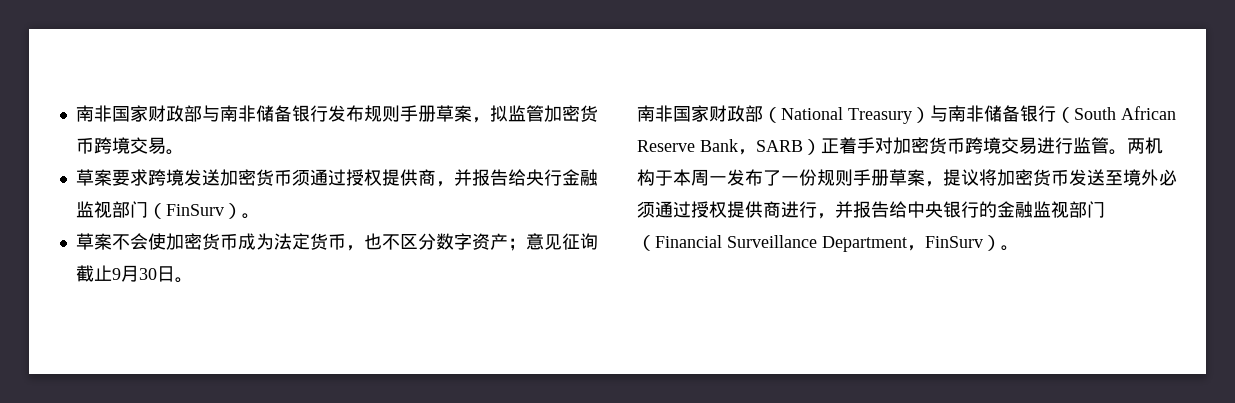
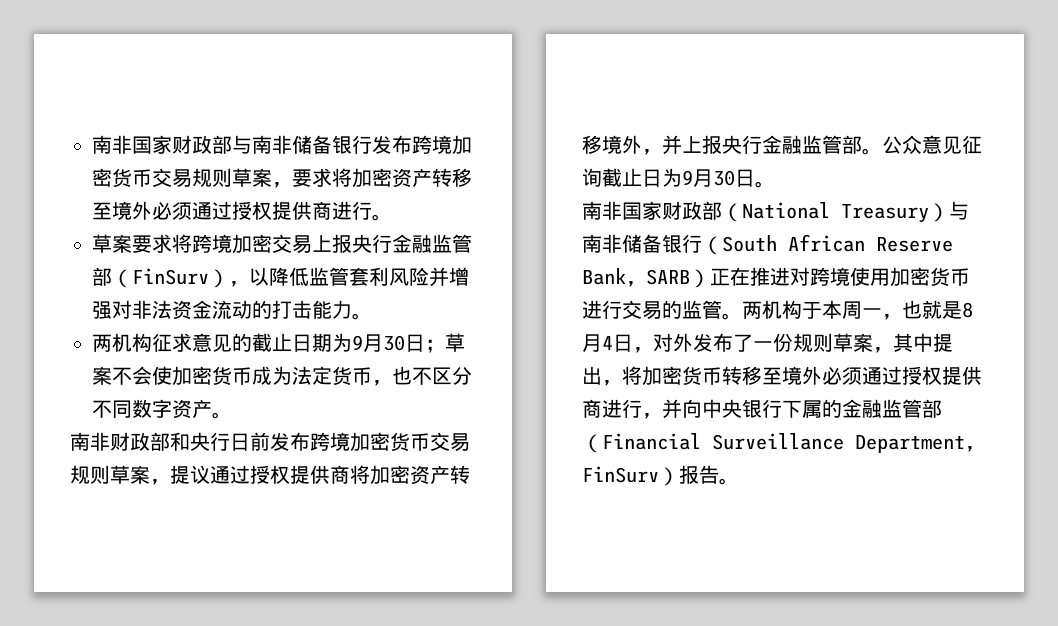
- 南非国家财政部与南非储备银行发布规则手册草案，拟监管加密货币跨境交易。
- 草案要求跨境发送加密货币须通过授权提供商，并报告给央行金融监视部门（FinSurv）。
- 草案不会使加密货币成为法定货币，也不区分数字资产；意见征询截止9月30日。
+ 南非国家财政部与南非储备银行发布跨境加密货币交易规则草案，要求将加密资产转移至境外必须通过授权提供商进行。
+ 草案要求将跨境加密交易上报央行金融监管部（FinSurv），以降低监管套利风险并增强对非法资金流动的打击能力。
+ 两机构征求意见的截止日期为9月30日；草案不会使加密货币成为法定货币，也不区分不同数字资产。
+ 南非财政部和央行日前发布跨境加密货币交易规则草案，提议通过授权提供商将加密资产转移境外，并上报央行金融监管部。公众意见征询截止日为9月30日。
- 南非国家财政部（National Treasury）与南非储备银行（South African Reserve Bank，SARB）正着手对加密货币跨境交易进行监管。
+ 南非国家财政部（National Treasury）与南非储备银行（South African Reserve Bank，SARB）正在推进对跨境使用加密货币进行交易的监管。
- 两机构于本周一发布了一份规则手册草案，提议将加密货币发送至境外必须通过授权提供商进行，并报告给中央银行的金融监视部门（Financial Surveillance Department，FinSurv）。
+ 两机构于本周一，也就是8月4日，对外发布了一份规则草案，其中提出，将加密货币转移至境外必须通过授权提供商进行，并向中央银行下属的金融监管部（Financial Surveillance Department，FinSurv）报告。

